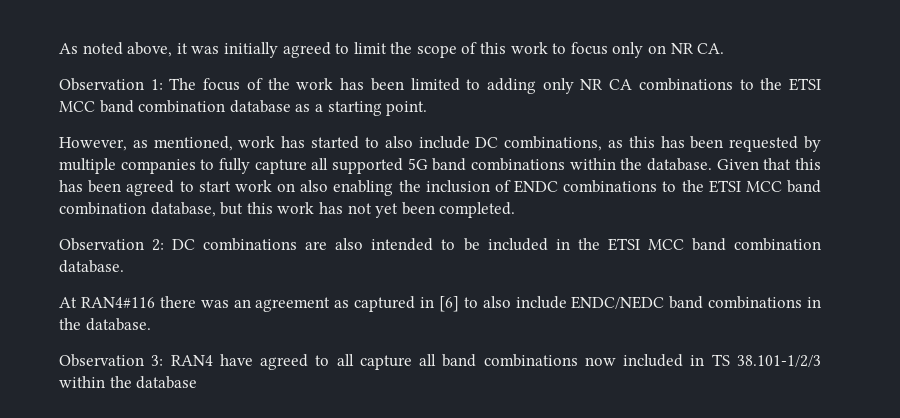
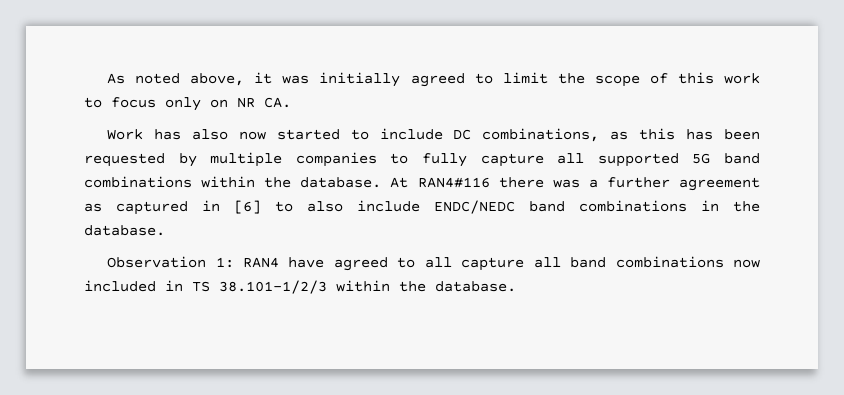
- Observation 1: The focus of the work has been limited to adding only NR CA combinations to the ETSI MCC band combination database as a starting point.
- However, as mentioned, work has started to also include DC combinations, as this has been requested by multiple companies to fully capture all supported 5G band combinations within the database. Given that this has been agreed to start work on also enabling the inclusion of ENDC combinations to the ETSI MCC band combination database, but this work has not yet been completed.
- Observation 2: DC combinations are also intended to be included in the ETSI MCC band combination database.
- At RAN4#116 there was an agreement as captured in [6] to also include ENDC/NEDC band combinations in the database.
+ Work has also now started to include DC combinations, as this has been requested by multiple companies to fully capture all supported 5G band combinations within the database. At RAN4#116 there was a further agreement as captured in [6] to also include ENDC/NEDC band combinations in the database.
- Observation 3: RAN4 have agreed to all capture all band combinations now included in TS 38.101-1/2/3 within the database
+ Observation 1: RAN4 have agreed to all capture all band combinations now included in TS 38.101-1/2/3 within the database.

